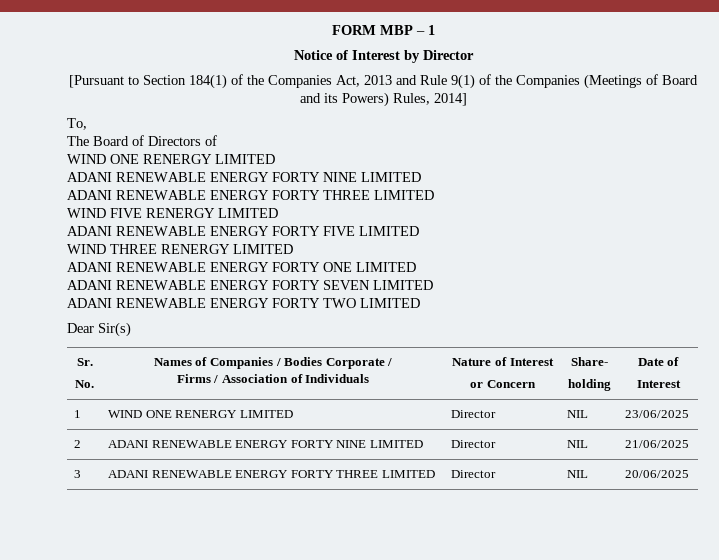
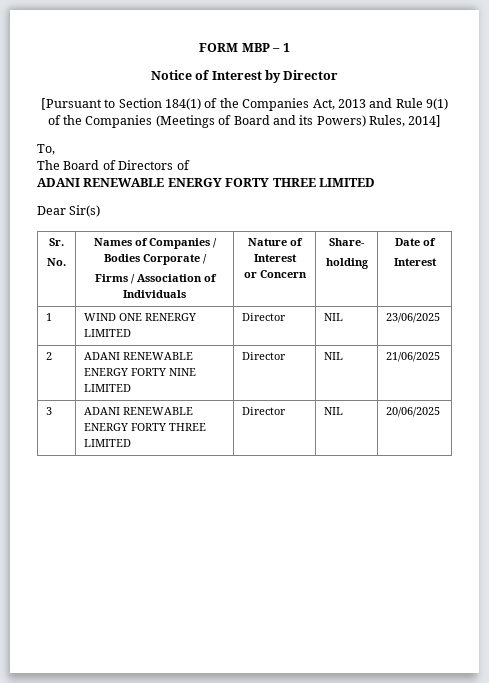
  The Board of Directors of
- WIND ONE RENERGY LIMITED
- ADANI RENEWABLE ENERGY FORTY NINE LIMITED
  ADANI RENEWABLE ENERGY FORTY THREE LIMITED
- WIND FIVE RENERGY LIMITED
- ADANI RENEWABLE ENERGY FORTY FIVE LIMITED
- WIND THREE RENERGY LIMITED
- ADANI RENEWABLE ENERGY FORTY ONE LIMITED
- ADANI RENEWABLE ENERGY FORTY SEVEN LIMITED
- ADANI RENEWABLE ENERGY FORTY TWO LIMITED

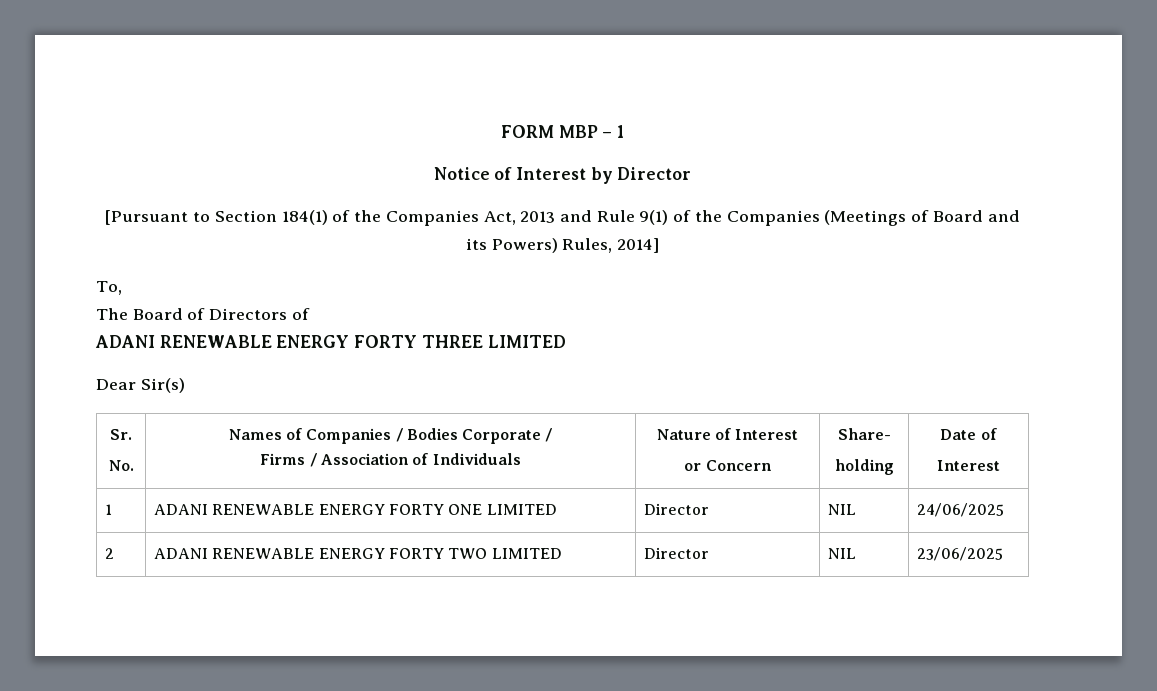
- 1 | WIND ONE RENERGY LIMITED | Director | NIL | 23/06/2025
- 2 | ADANI RENEWABLE ENERGY FORTY NINE LIMITED | Director | NIL | 21/06/2025
- 3 | ADANI RENEWABLE ENERGY FORTY THREE LIMITED | Director | NIL | 20/06/2025
+ 1 | ADANI RENEWABLE ENERGY FORTY ONE LIMITED | Director | NIL | 24/06/2025
+ 2 | ADANI RENEWABLE ENERGY FORTY TWO LIMITED | Director | NIL | 23/06/2025

